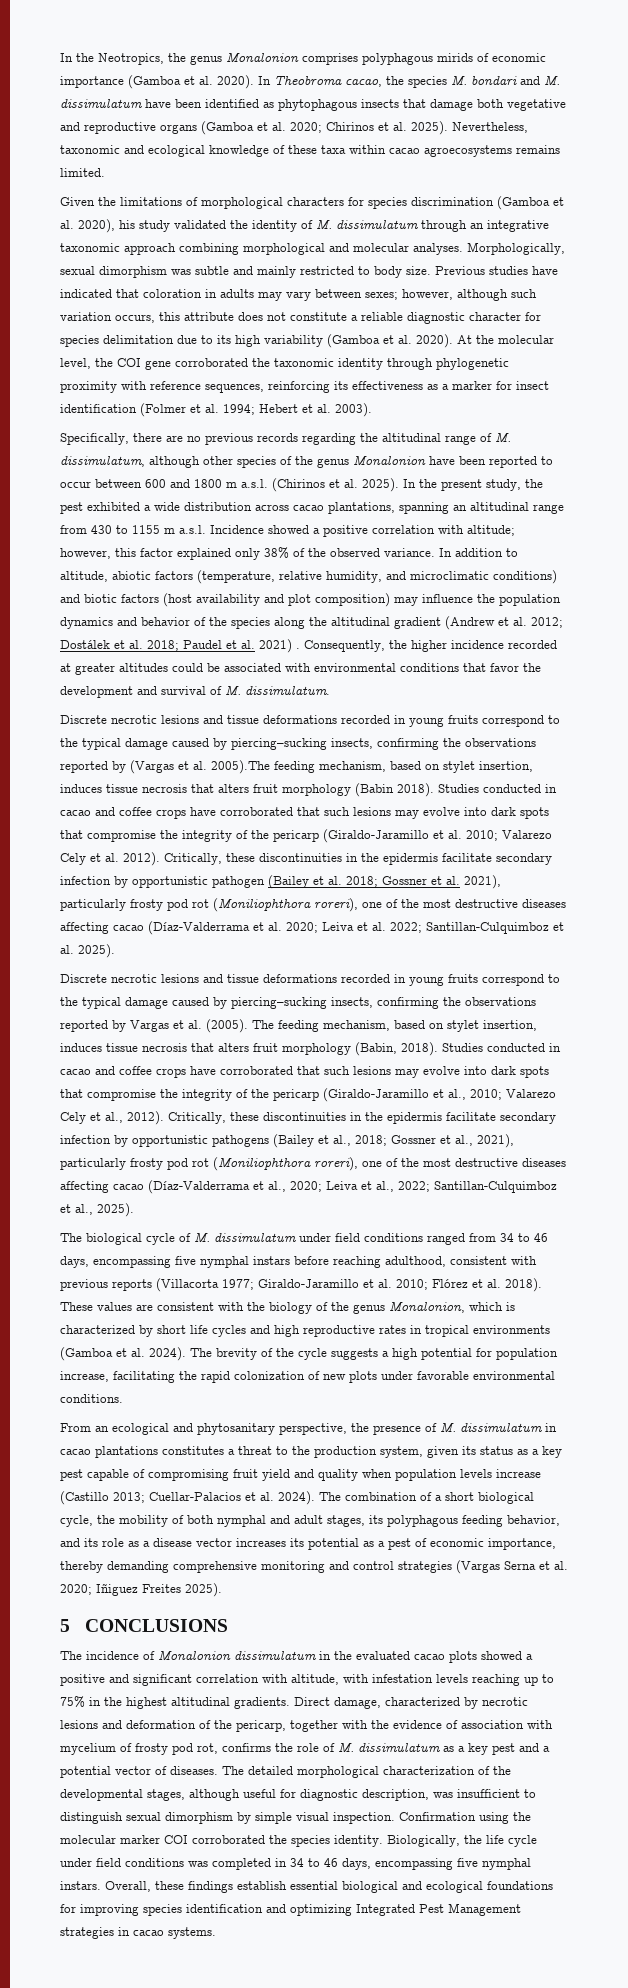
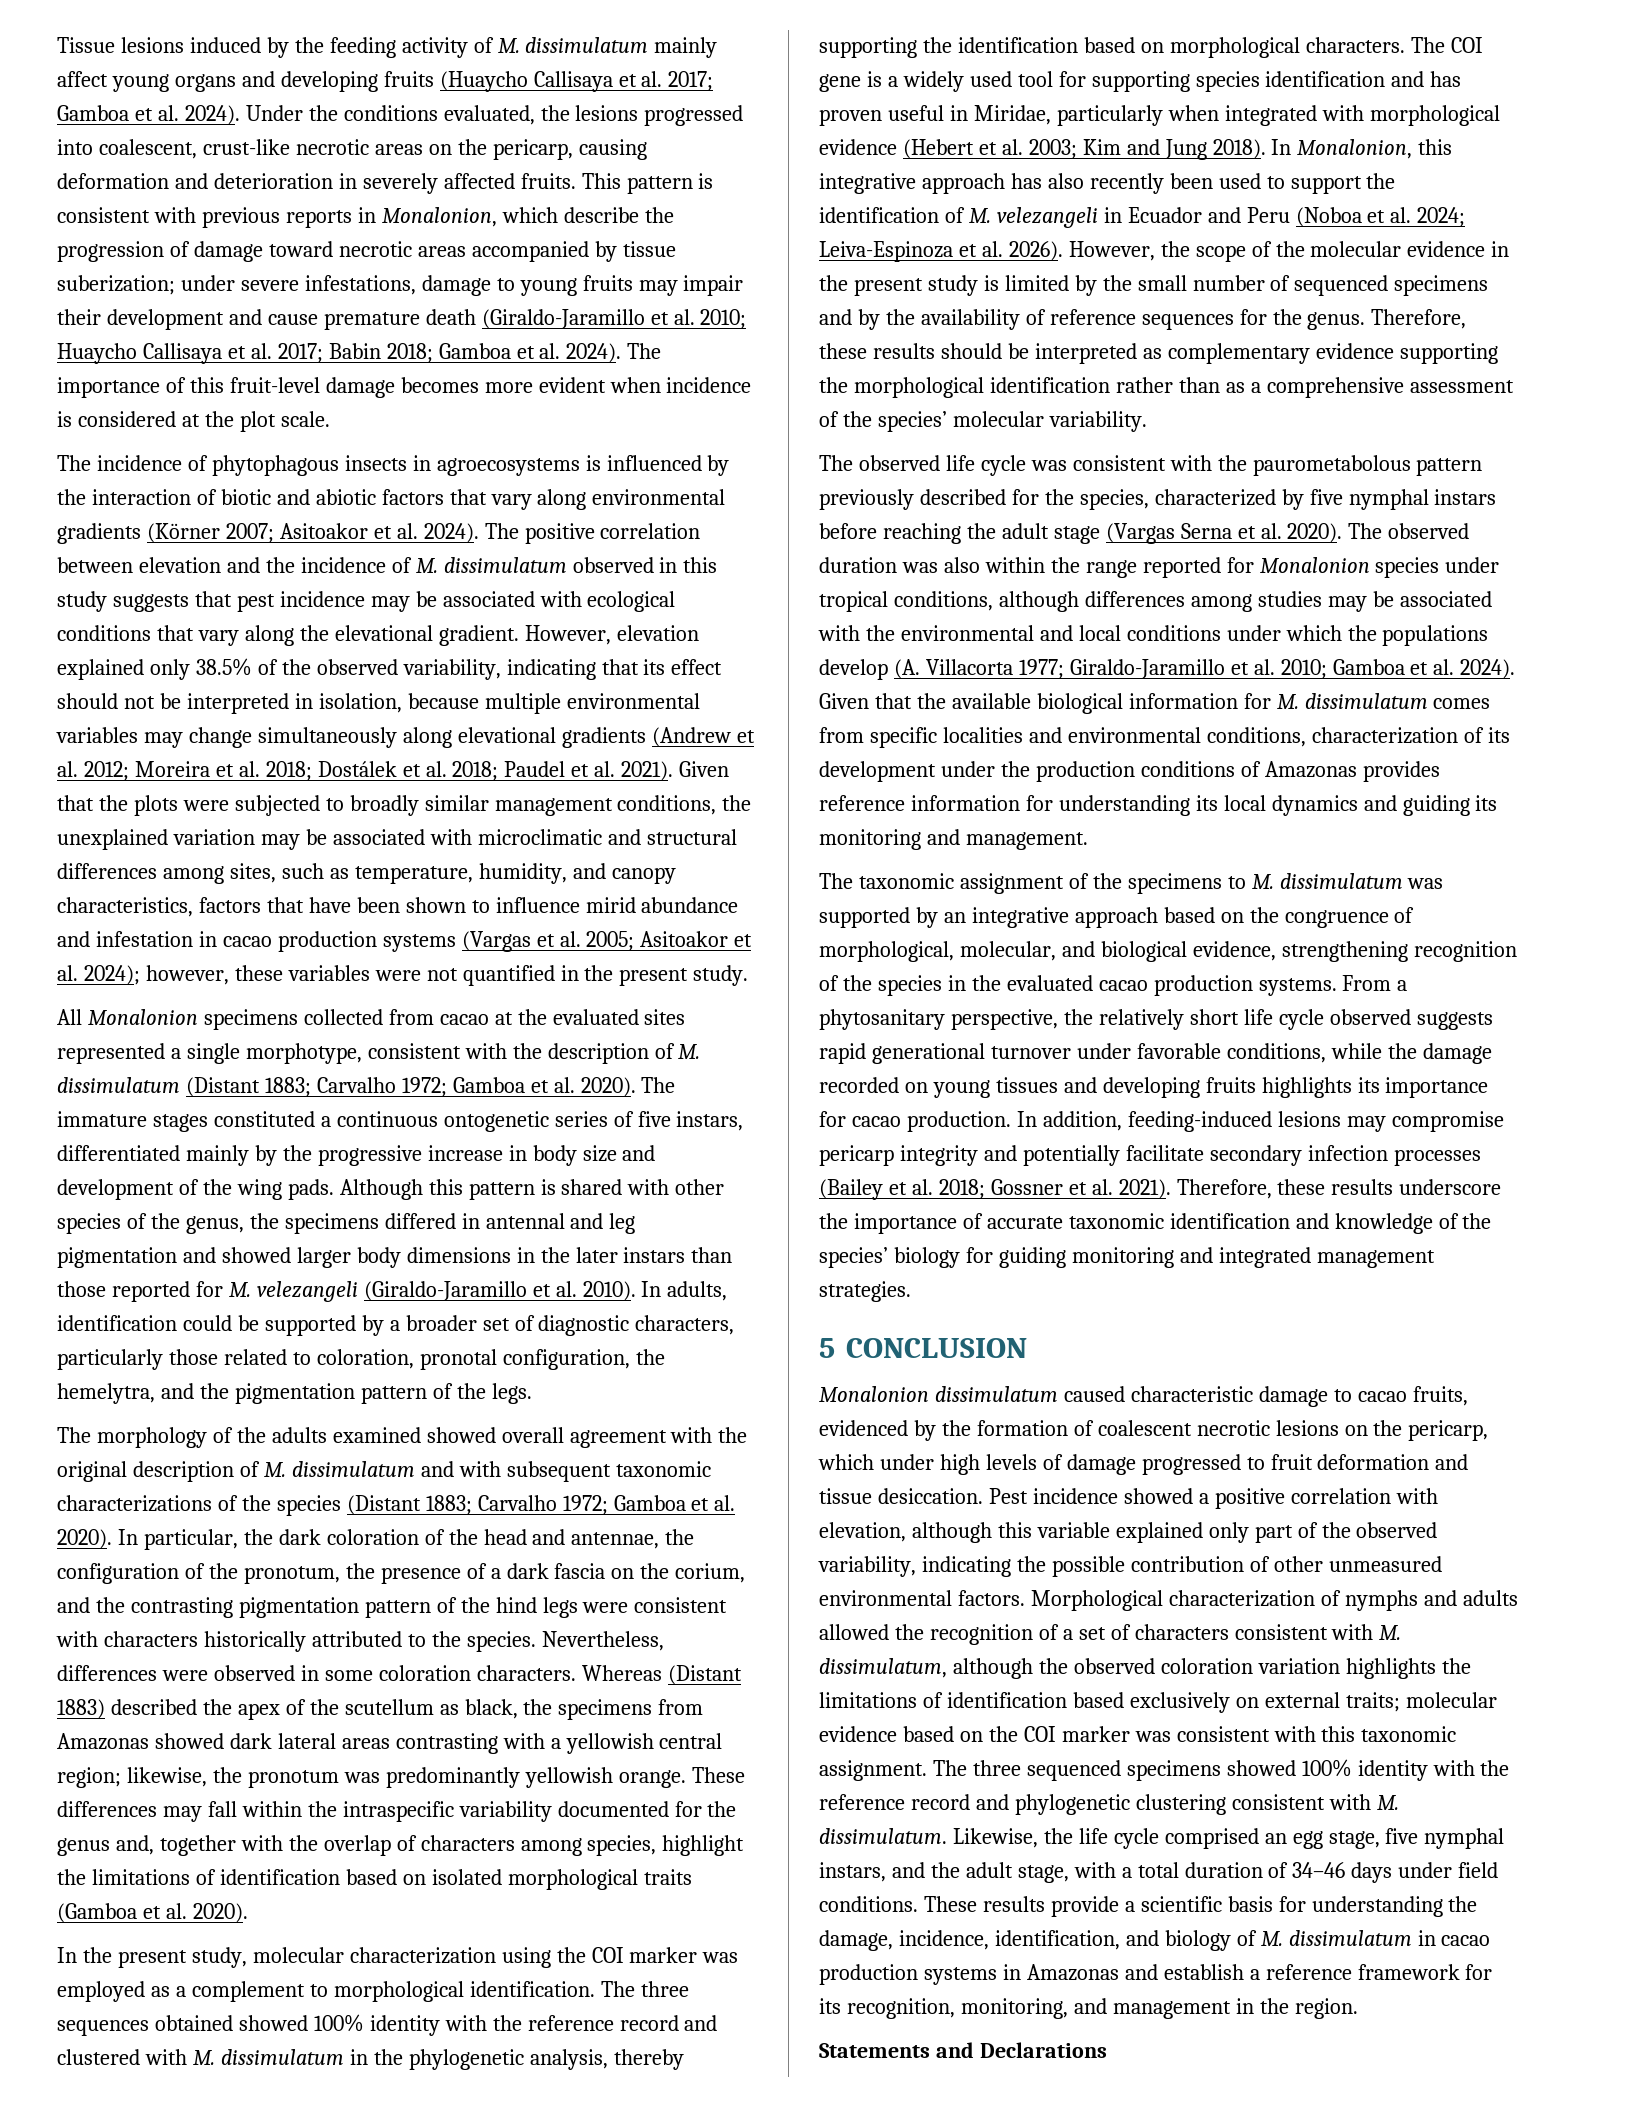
- In the Neotropics, the genus Monalonion comprises polyphagous mirids of economic importance (Gamboa et al. 2020). In Theobroma cacao, the species M. bondari and M. dissimulatum have been identified as phytophagous insects that damage both vegetative and reproductive organs (Gamboa et al. 2020; Chirinos et al. 2025). Nevertheless, taxonomic and ecological knowledge of these taxa within cacao agroecosystems remains limited.
- Given the limitations of morphological characters for species discrimination (Gamboa et al. 2020), his study validated the identity of M. dissimulatum through an integrative taxonomic approach combining morphological and molecular analyses. Morphologically, sexual dimorphism was subtle and mainly restricted to body size. Previous studies have indicated that coloration in adults may vary between sexes; however, although such variation occurs, this attribute does not constitute a reliable diagnostic character for species delimitation due to its high variability (Gamboa et al. 2020). At the molecular level, the COI gene corroborated the taxonomic identity through phylogenetic proximity with reference sequences, reinforcing its effectiveness as a marker for insect identification (Folmer et al. 1994; Hebert et al. 2003).
- Specifically, there are no previous records regarding the altitudinal range of M. dissimulatum, although other species of the genus Monalonion have been reported to occur between 600 and 1800 m a.s.l. (Chirinos et al. 2025). In the present study, the pest exhibited a wide distribution across cacao plantations, spanning an altitudinal range from 430 to 1155 m a.s.l. Incidence showed a positive correlation with altitude; however, this factor explained only 38% of the observed variance. In addition to altitude, abiotic factors (temperature, relative humidity, and microclimatic conditions) and biotic factors (host availability and plot composition) may influence the population dynamics and behavior of the species along the altitudinal gradient (Andrew et al. 2012; Dostálek et al. 2018; Paudel et al. 2021) . Consequently, the higher incidence recorded at greater altitudes could be associated with environmental conditions that favor the development and survival of M. dissimulatum.
- Discrete necrotic lesions and tissue deformations recorded in young fruits correspond to the typical damage caused by piercing–sucking insects, confirming the observations reported by (Vargas et al. 2005).The feeding mechanism, based on stylet insertion, induces tissue necrosis that alters fruit morphology (Babin 2018). Studies conducted in cacao and coffee crops have corroborated that such lesions may evolve into dark spots that compromise the integrity of the pericarp (Giraldo-Jaramillo et al. 2010; Valarezo Cely et al. 2012). Critically, these discontinuities in the epidermis facilitate secondary infection by opportunistic pathogen (Bailey et al. 2018; Gossner et al. 2021), particularly frosty pod rot (Moniliophthora roreri), one of the most destructive diseases affecting cacao (Díaz-Valderrama et al. 2020; Leiva et al. 2022; Santillan-Culquimboz et al. 2025).
- Discrete necrotic lesions and tissue deformations recorded in young fruits correspond to the typical damage caused by piercing–sucking insects, confirming the observations reported by Vargas et al. (2005). The feeding mechanism, based on stylet insertion, induces tissue necrosis that alters fruit morphology (Babin, 2018). Studies conducted in cacao and coffee crops have corroborated that such lesions may evolve into dark spots that compromise the integrity of the pericarp (Giraldo-Jaramillo et al., 2010; Valarezo Cely et al., 2012). Critically, these discontinuities in the epidermis facilitate secondary infection by opportunistic pathogens (Bailey et al., 2018; Gossner et al., 2021), particularly frosty pod rot (Moniliophthora roreri), one of the most destructive diseases affecting cacao (Díaz-Valderrama et al., 2020; Leiva et al., 2022; Santillan-Culquimboz et al., 2025).
- The biological cycle of M. dissimulatum under field conditions ranged from 34 to 46 days, encompassing five nymphal instars before reaching adulthood, consistent with previous reports (Villacorta 1977; Giraldo-Jaramillo et al. 2010; Flórez et al. 2018). These values are consistent with the biology of the genus Monalonion, which is characterized by short life cycles and high reproductive rates in tropical environments (Gamboa et al. 2024). The brevity of the cycle suggests a high potential for population increase, facilitating the rapid colonization of new plots under favorable environmental conditions.
- From an ecological and phytosanitary perspective, the presence of M. dissimulatum in cacao plantations constitutes a threat to the production system, given its status as a key pest capable of compromising fruit yield and quality when population levels increase (Castillo 2013; Cuellar-Palacios et al. 2024). The combination of a short biological cycle, the mobility of both nymphal and adult stages, its polyphagous feeding behavior, and its role as a disease vector increases its potential as a pest of economic importance, thereby demanding comprehensive monitoring and control strategies (Vargas Serna et al. 2020; Iñiguez Freites 2025).
- 5 CONCLUSIONS
- The incidence of Monalonion dissimulatum in the evaluated cacao plots showed a positive and significant correlation with altitude, with infestation levels reaching up to 75% in the highest altitudinal gradients. Direct damage, characterized by necrotic lesions and deformation of the pericarp, together with the evidence of association with mycelium of frosty pod rot, confirms the role of M. dissimulatum as a key pest and a potential vector of diseases. The detailed morphological characterization of the developmental stages, although useful for diagnostic description, was insufficient to distinguish sexual dimorphism by simple visual inspection. Confirmation using the molecular marker COI corroborated the species identity. Biologically, the life cycle under field conditions was completed in 34 to 46 days, encompassing five nymphal instars. Overall, these findings establish essential biological and ecological foundations for improving species identification and optimizing Integrated Pest Management strategies in cacao systems.
+ Tissue lesions induced by the feeding activity of M. dissimulatum mainly affect young organs and developing fruits (Huaycho Callisaya et al. 2017; Gamboa et al. 2024). Under the conditions evaluated, the lesions progressed into coalescent, crust-like necrotic areas on the pericarp, causing deformation and deterioration in severely affected fruits. This pattern is consistent with previous reports in Monalonion, which describe the progression of damage toward necrotic areas accompanied by tissue suberization; under severe infestations, damage to young fruits may impair their development and cause premature death (Giraldo-Jaramillo et al. 2010; Huaycho Callisaya et al. 2017; Babin 2018; Gamboa et al. 2024). The importance of this fruit-level damage becomes more evident when incidence is considered at the plot scale.
+ The incidence of phytophagous insects in agroecosystems is influenced by the interaction of biotic and abiotic factors that vary along environmental gradients (Körner 2007; Asitoakor et al. 2024). The positive correlation between elevation and the incidence of M. dissimulatum observed in this study suggests that pest incidence may be associated with ecological conditions that vary along the elevational gradient. However, elevation explained only 38.5% of the observed variability, indicating that its effect should not be interpreted in isolation, because multiple environmental variables may change simultaneously along elevational gradients (Andrew et al. 2012; Moreira et al. 2018; Dostálek et al. 2018; Paudel et al. 2021). Given that the plots were subjected to broadly similar management conditions, the unexplained variation may be associated with microclimatic and structural differences among sites, such as temperature, humidity, and canopy characteristics, factors that have been shown to influence mirid abundance and infestation in cacao production systems (Vargas et al. 2005; Asitoakor et al. 2024); however, these variables were not quantified in the present study.
+ All Monalonion specimens collected from cacao at the evaluated sites represented a single morphotype, consistent with the description of M. dissimulatum (Distant 1883; Carvalho 1972; Gamboa et al. 2020). The immature stages constituted a continuous ontogenetic series of five instars, differentiated mainly by the progressive increase in body size and development of the wing pads. Although this pattern is shared with other species of the genus, the specimens differed in antennal and leg pigmentation and showed larger body dimensions in the later instars than those reported for M. velezangeli (Giraldo-Jaramillo et al. 2010). In adults, identification could be supported by a broader set of diagnostic characters, particularly those related to coloration, pronotal configuration, the hemelytra, and the pigmentation pattern of the legs.
+ The morphology of the adults examined showed overall agreement with the original description of M. dissimulatum and with subsequent taxonomic characterizations of the species (Distant 1883; Carvalho 1972; Gamboa et al. 2020). In particular, the dark coloration of the head and antennae, the configuration of the pronotum, the presence of a dark fascia on the corium, and the contrasting pigmentation pattern of the hind legs were consistent with characters historically attributed to the species. Nevertheless, differences were observed in some coloration characters. Whereas (Distant 1883) described the apex of the scutellum as black, the specimens from Amazonas showed dark lateral areas contrasting with a yellowish central region; likewise, the pronotum was predominantly yellowish orange. These differences may fall within the intraspecific variability documented for the genus and, together with the overlap of characters among species, highlight the limitations of identification based on isolated morphological traits (Gamboa et al. 2020).
+ In the present study, molecular characterization using the COI marker was employed as a complement to morphological identification. The three sequences obtained showed 100% identity with the reference record and clustered with M. dissimulatum in the phylogenetic analysis, thereby supporting the identification based on morphological characters. The COI gene is a widely used tool for supporting species identification and has proven useful in Miridae, particularly when integrated with morphological evidence (Hebert et al. 2003; Kim and Jung 2018). In Monalonion, this integrative approach has also recently been used to support the identification of M. velezangeli in Ecuador and Peru (Noboa et al. 2024; Leiva-Espinoza et al. 2026). However, the scope of the molecular evidence in the present study is limited by the small number of sequenced specimens and by the availability of reference sequences for the genus. Therefore, these results should be interpreted as complementary evidence supporting the morphological identification rather than as a comprehensive assessment of the species’ molecular variability.
+ The observed life cycle was consistent with the paurometabolous pattern previously described for the species, characterized by five nymphal instars before reaching the adult stage (Vargas Serna et al. 2020). The observed duration was also within the range reported for Monalonion species under tropical conditions, although differences among studies may be associated with the environmental and local conditions under which the populations develop (A. Villacorta 1977; Giraldo-Jaramillo et al. 2010; Gamboa et al. 2024). Given that the available biological information for M. dissimulatum comes from specific localities and environmental conditions, characterization of its development under the production conditions of Amazonas provides reference information for understanding its local dynamics and guiding its monitoring and management.
+ The taxonomic assignment of the specimens to M. dissimulatum was supported by an integrative approach based on the congruence of morphological, molecular, and biological evidence, strengthening recognition of the species in the evaluated cacao production systems. From a phytosanitary perspective, the relatively short life cycle observed suggests rapid generational turnover under favorable conditions, while the damage recorded on young tissues and developing fruits highlights its importance for cacao production. In addition, feeding-induced lesions may compromise pericarp integrity and potentially facilitate secondary infection processes (Bailey et al. 2018; Gossner et al. 2021). Therefore, these results underscore the importance of accurate taxonomic identification and knowledge of the species’ biology for guiding monitoring and integrated management strategies.
+ 5 CONCLUSION
+ Monalonion dissimulatum caused characteristic damage to cacao fruits, evidenced by the formation of coalescent necrotic lesions on the pericarp, which under high levels of damage progressed to fruit deformation and tissue desiccation. Pest incidence showed a positive correlation with elevation, although this variable explained only part of the observed variability, indicating the possible contribution of other unmeasured environmental factors. Morphological characterization of nymphs and adults allowed the recognition of a set of characters consistent with M. dissimulatum, although the observed coloration variation highlights the limitations of identification based exclusively on external traits; molecular evidence based on the COI marker was consistent with this taxonomic assignment. The three sequenced specimens showed 100% identity with the reference record and phylogenetic clustering consistent with M. dissimulatum. Likewise, the life cycle comprised an egg stage, five nymphal instars, and the adult stage, with a total duration of 34–46 days under field conditions. These results provide a scientific basis for understanding the damage, incidence, identification, and biology of M. dissimulatum in cacao production systems in Amazonas and establish a reference framework for its recognition, monitoring, and management in the region.
+ Statements and Declarations

